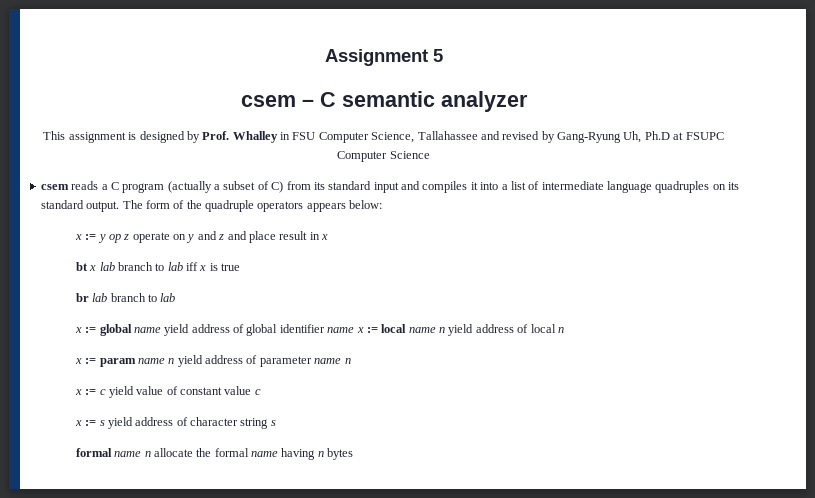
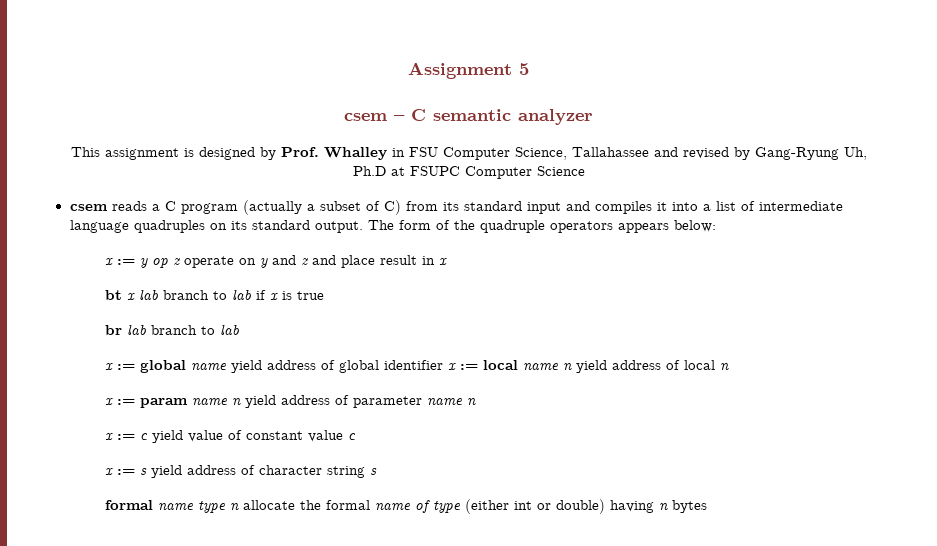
- bt x lab branch to lab iff x is true
+ bt x lab branch to lab if x is true
- x := global name yield address of global identifier name x := local name n yield address of local n
+ x := global name yield address of global identifier x := local name n yield address of local n
- formal name n allocate the formal name having n bytes
+ formal name type n allocate the formal name of type (either int or double) having n bytes

